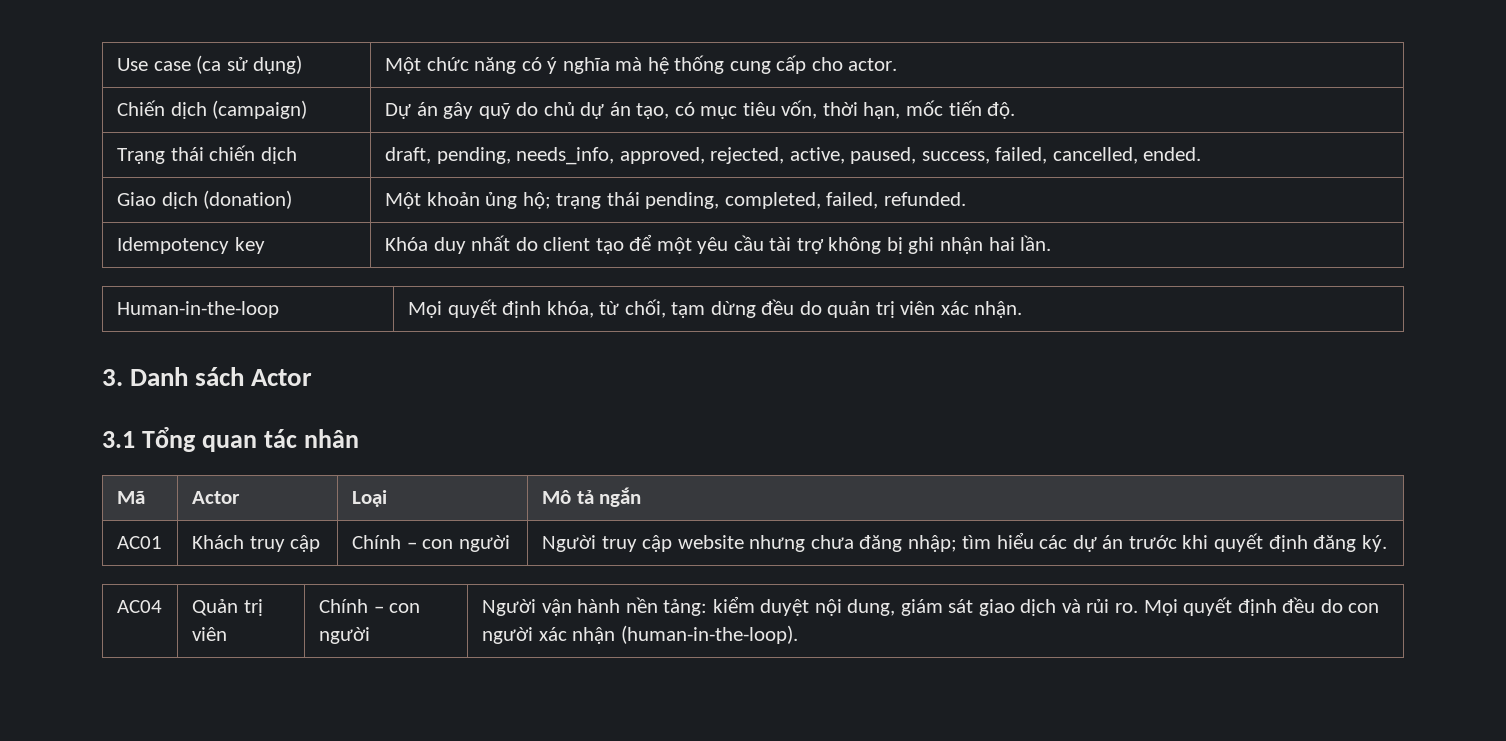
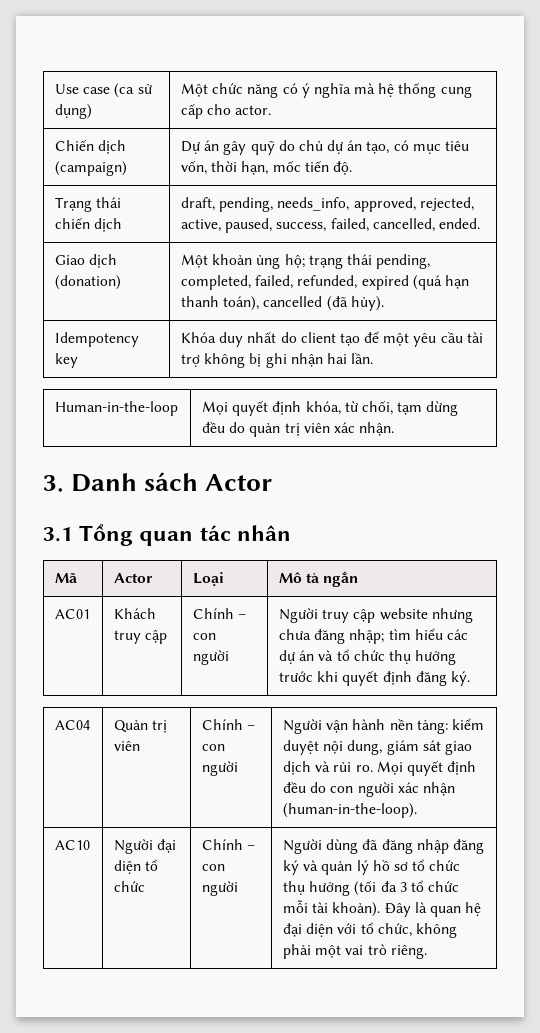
- Giao dịch (donation) | Một khoản ủng hộ; trạng thái pending, completed, failed, refunded.
+ Giao dịch (donation) | Một khoản ủng hộ; trạng thái pending, completed, failed, refunded, expired (quá hạn thanh toán), cancelled (đã hủy).
- AC01 | Khách truy cập | Chính – con người | Người truy cập website nhưng chưa đăng nhập; tìm hiểu các dự án trước khi quyết định đăng ký.
+ AC01 | Khách truy cập | Chính – con người | Người truy cập website nhưng chưa đăng nhập; tìm hiểu các dự án và tổ chức thụ hưởng trước khi quyết định đăng ký.
+ AC10 | Người đại diện tổ chức | Chính – con người | Người dùng đã đăng nhập đăng ký và quản lý hồ sơ tổ chức thụ hưởng (tối đa 3 tổ chức mỗi tài khoản). Đây là quan hệ đại diện với tổ chức, không phải một vai trò riêng.

